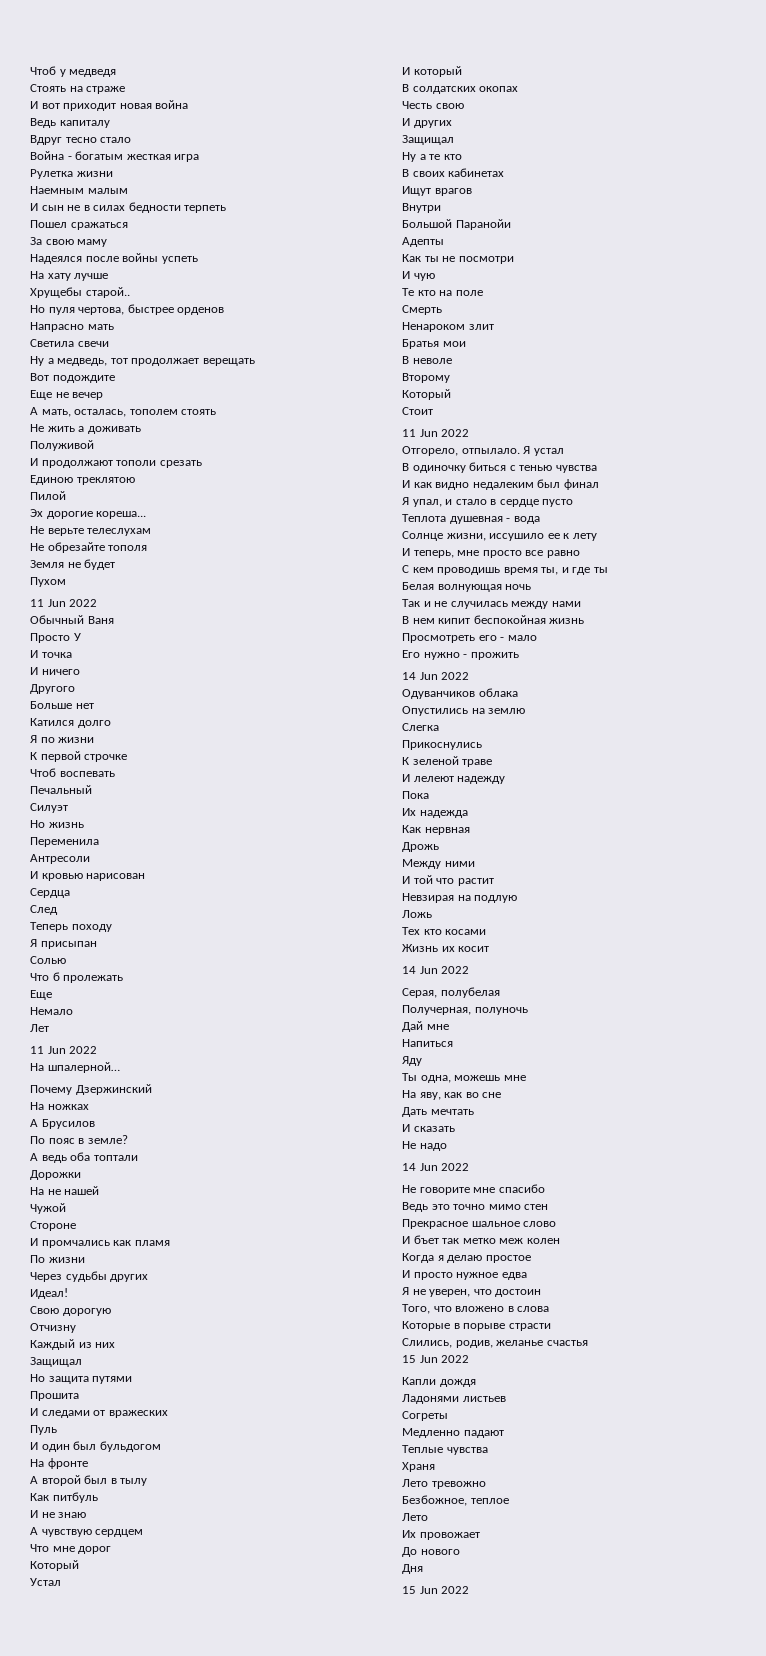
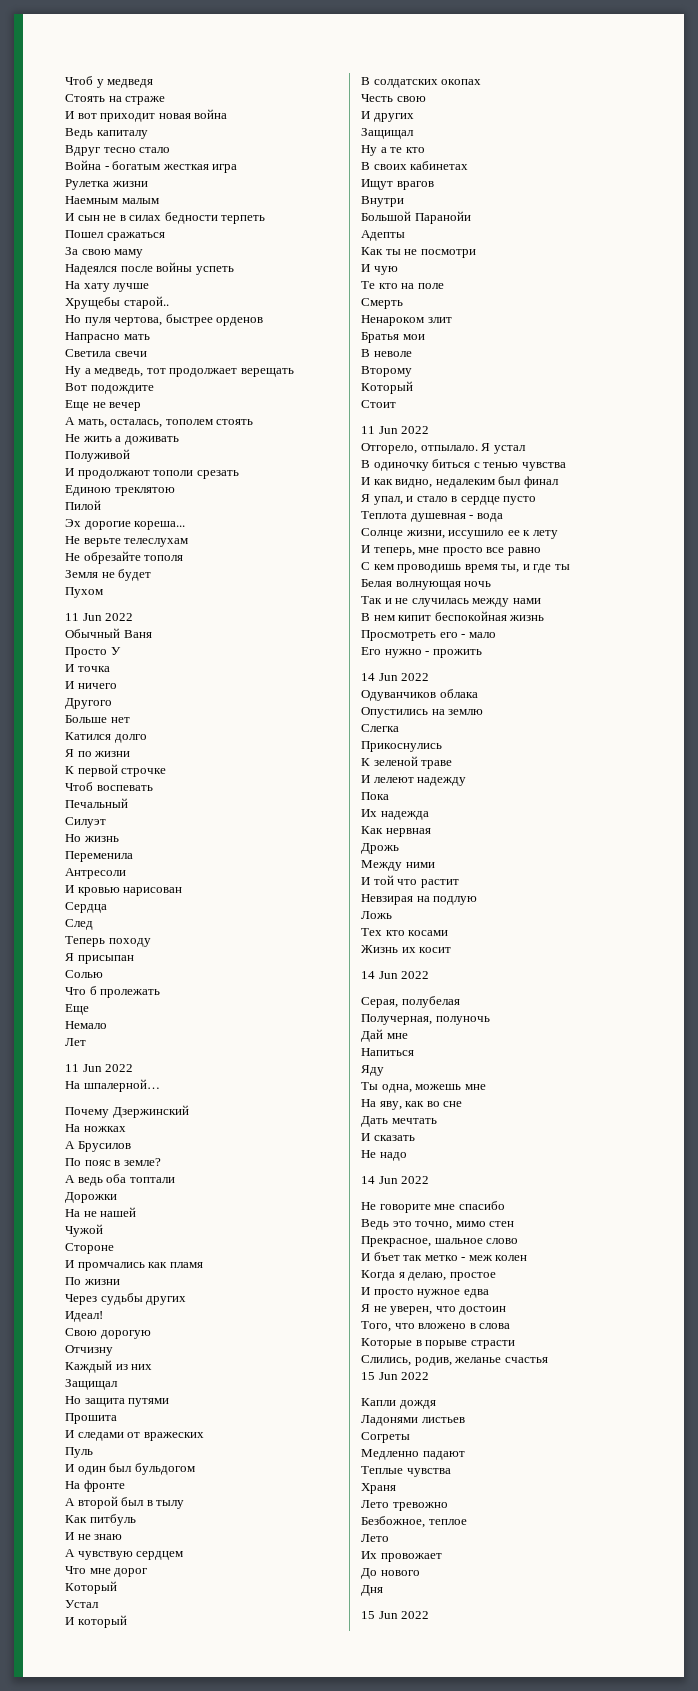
- И как видно недалеким был финал
+ И как видно, недалеким был финал
- Ведь это точно мимо стен
+ Ведь это точно, мимо стен
- Прекрасное шальное слово
+ Прекрасное, шальное слово
- И бъет так метко меж колен
+ И бъет так метко - меж колен
- Когда я делаю простое
+ Когда я делаю, простое

